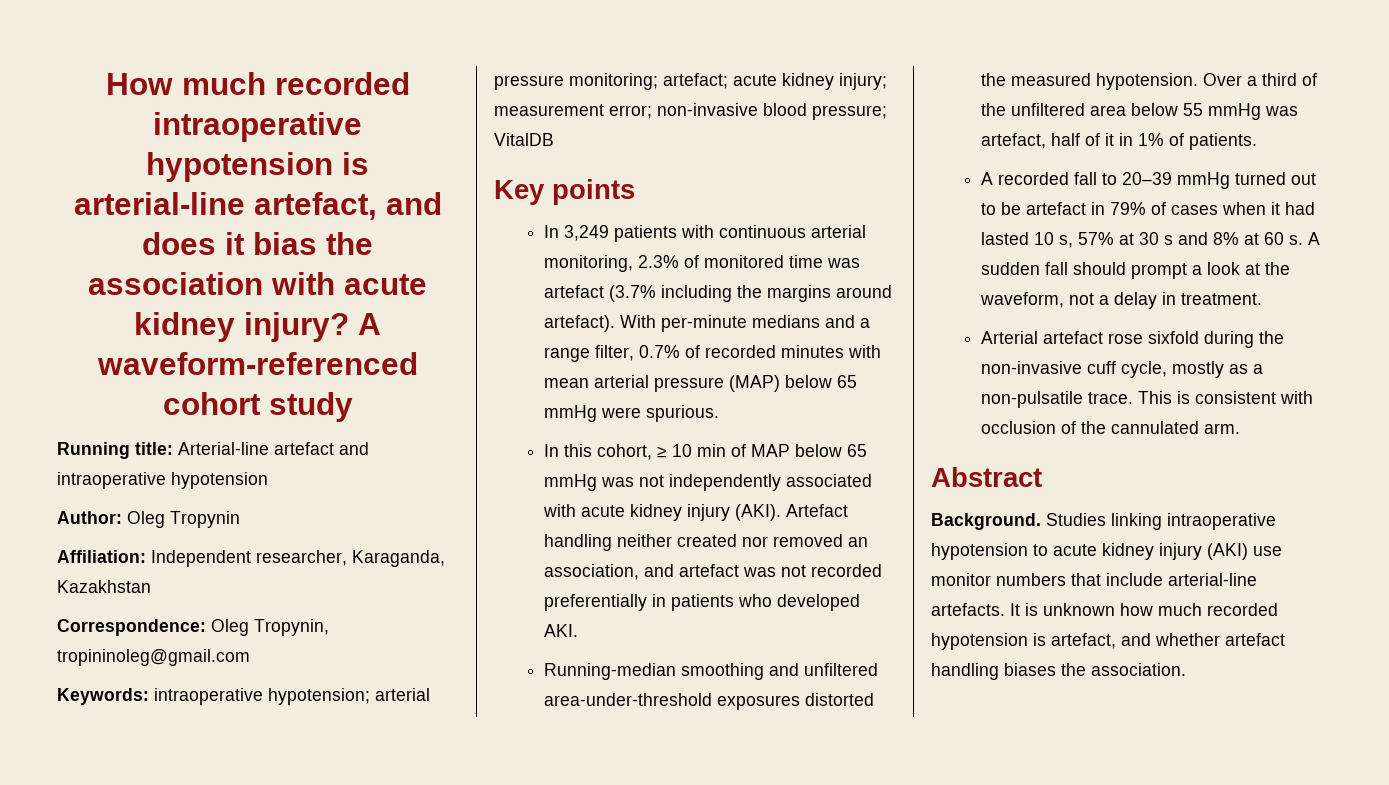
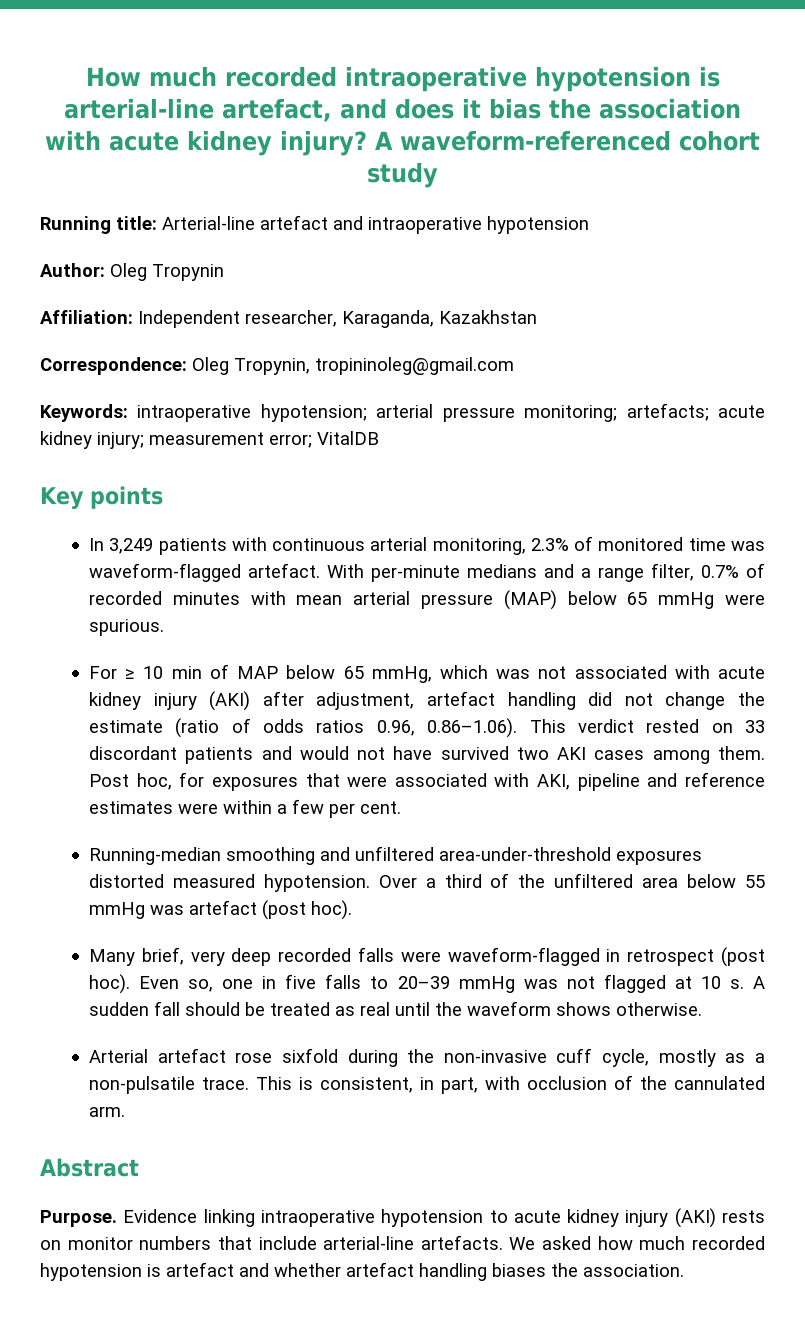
- Keywords: intraoperative hypotension; arterial pressure monitoring; artefact; acute kidney injury; measurement error; non-invasive blood pressure; VitalDB
+ Keywords: intraoperative hypotension; arterial pressure monitoring; artefacts; acute kidney injury; measurement error; VitalDB
- In 3,249 patients with continuous arterial monitoring, 2.3% of monitored time was artefact (3.7% including the margins around artefact).
+ In 3,249 patients with continuous arterial monitoring, 2.3% of monitored time was waveform-flagged artefact.
- In this cohort, ≥ 10 min of MAP below 65 mmHg was not independently associated with acute kidney injury (AKI). Artefact handling neither created nor removed an association, and artefact was not recorded preferentially in patients who developed AKI.
+ For ≥ 10 min of MAP below 65 mmHg, which was not associated with acute kidney injury (AKI) after adjustment, artefact handling did not change the estimate (ratio of odds ratios 0.96, 0.86–1.06). This verdict rested on 33 discordant patients and would not have survived two AKI cases among them. Post hoc, for exposures that were associated with AKI, pipeline and reference estimates were within a few per cent.
- Running-median smoothing and unfiltered area-under-threshold exposures distorted the measured hypotension.
+ Running-median smoothing and unfiltered area-under-threshold exposures distorted measured hypotension.
- Over a third of the unfiltered area below 55 mmHg was artefact, half of it in 1% of patients.
- A recorded fall to 20–39 mmHg turned out to be artefact in 79% of cases when it had lasted 10 s, 57% at 30 s and 8% at 60 s.
+ Over a third of the unfiltered area below 55 mmHg was artefact (post hoc).
+ Many brief, very deep recorded falls were waveform-flagged in retrospect (post hoc). Even so, one in five falls to 20–39 mmHg was not flagged at 10 s.
- A sudden fall should prompt a look at the waveform, not a delay in treatment.
+ A sudden fall should be treated as real until the waveform shows otherwise.
- This is consistent with occlusion of the cannulated arm.
+ This is consistent, in part, with occlusion of the cannulated arm.
- Background. Studies linking intraoperative hypotension to acute kidney injury (AKI) use monitor numbers that include arterial-line artefacts.
+ Purpose. Evidence linking intraoperative hypotension to acute kidney injury (AKI) rests on monitor numbers that include arterial-line artefacts.
- It is unknown how much recorded hypotension is artefact, and whether artefact handling biases the association.
+ We asked how much recorded hypotension is artefact and whether artefact handling biases the association.

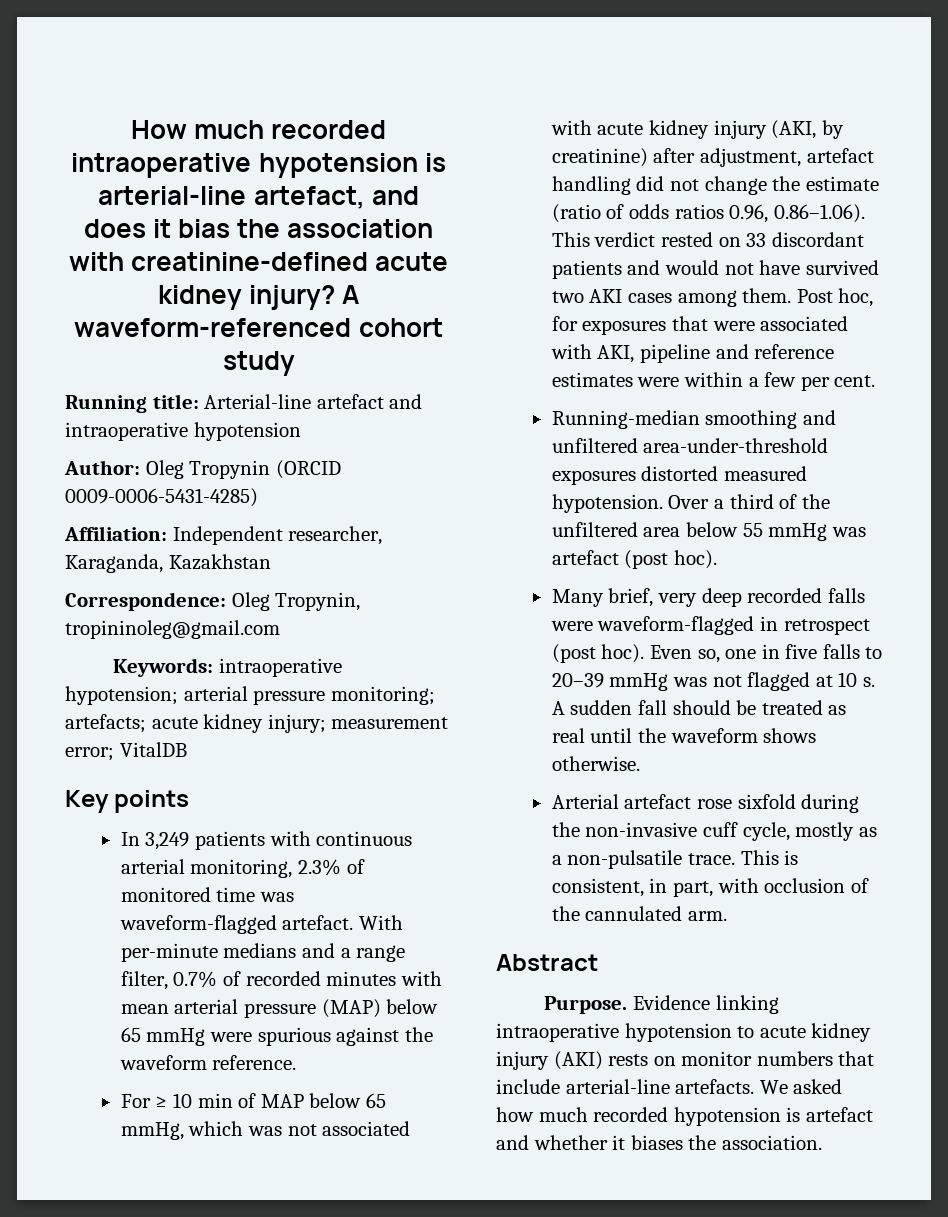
- How much recorded intraoperative hypotension is arterial-line artefact, and does it bias the association with acute kidney injury?
+ How much recorded intraoperative hypotension is arterial-line artefact, and does it bias the association with creatinine-defined acute kidney injury?
- Author: Oleg Tropynin
+ Author: Oleg Tropynin (ORCID 0009-0006-5431-4285)
- With per-minute medians and a range filter, 0.7% of recorded minutes with mean arterial pressure (MAP) below 65 mmHg were spurious.
+ With per-minute medians and a range filter, 0.7% of recorded minutes with mean arterial pressure (MAP) below 65 mmHg were spurious against the waveform reference.
- For ≥ 10 min of MAP below 65 mmHg, which was not associated with acute kidney injury (AKI) after adjustment, artefact handling did not change the estimate (ratio of odds ratios 0.96, 0.86–1.06). This verdict rested on 33 discordant patients and would not have survived two AKI cases among them.
+ For ≥ 10 min of MAP below 65 mmHg, which was not associated with acute kidney injury (AKI, by creatinine) after adjustment, artefact handling did not change the estimate (ratio of odds ratios 0.96, 0.86–1.06). This verdict rested on 33 discordant patients and would not have survived two AKI cases among them.
- We asked how much recorded hypotension is artefact and whether artefact handling biases the association.
+ We asked how much recorded hypotension is artefact and whether it biases the association.

